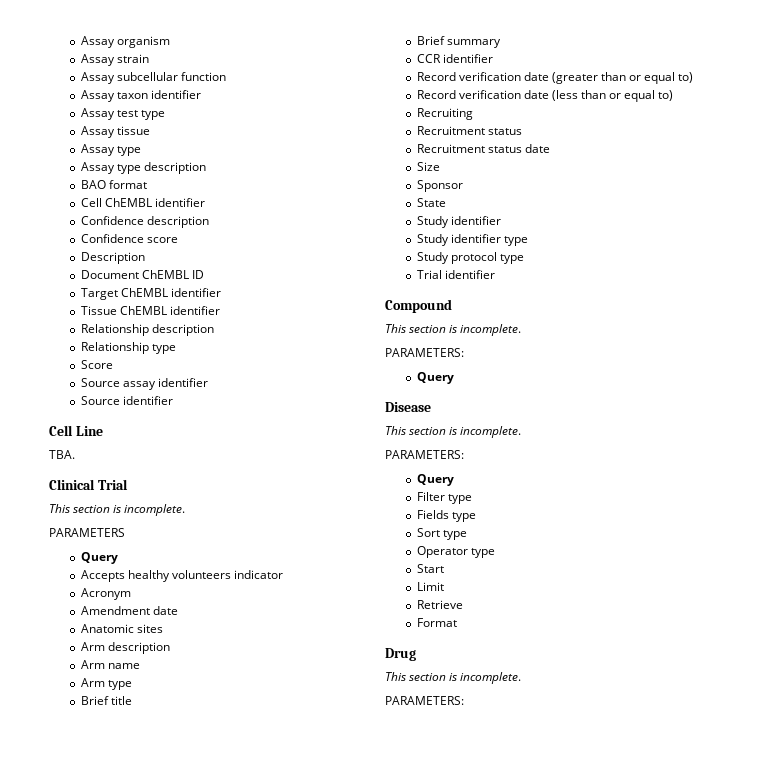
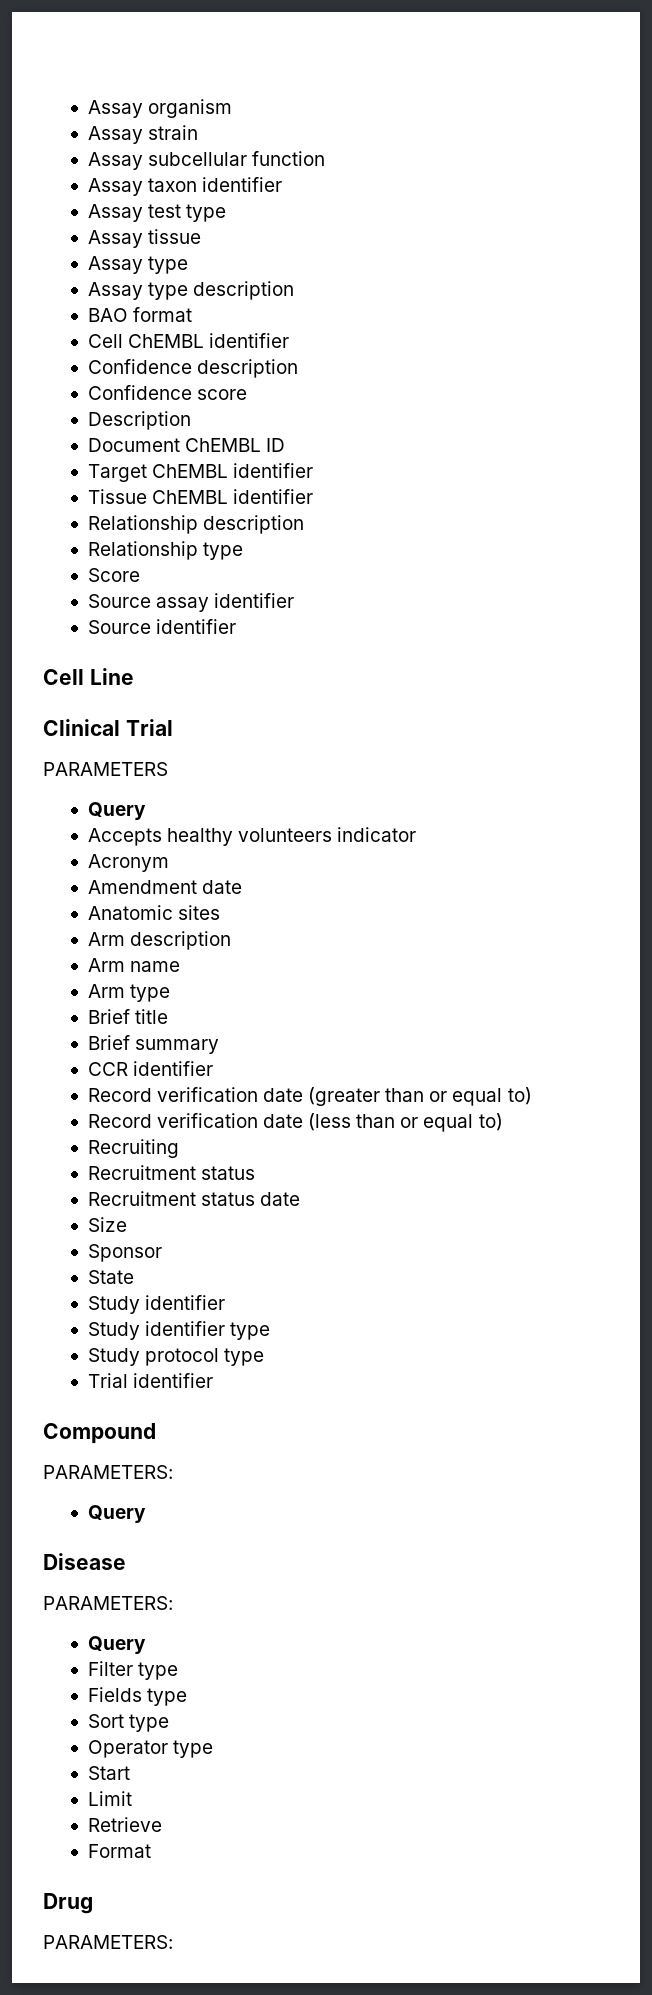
- TBA.
  Clinical Trial
- This section is incomplete.
  Compound
- This section is incomplete.
  Disease
- This section is incomplete.
  Drug
- This section is incomplete.

